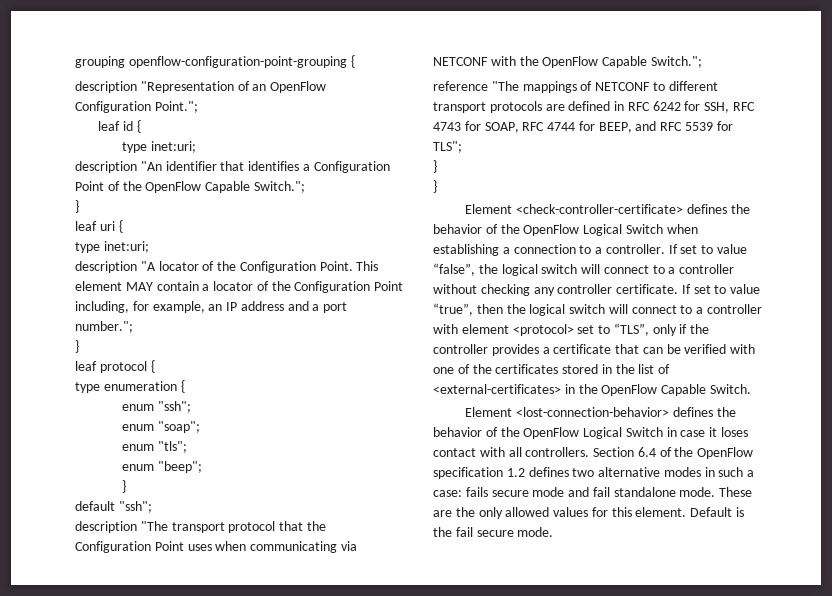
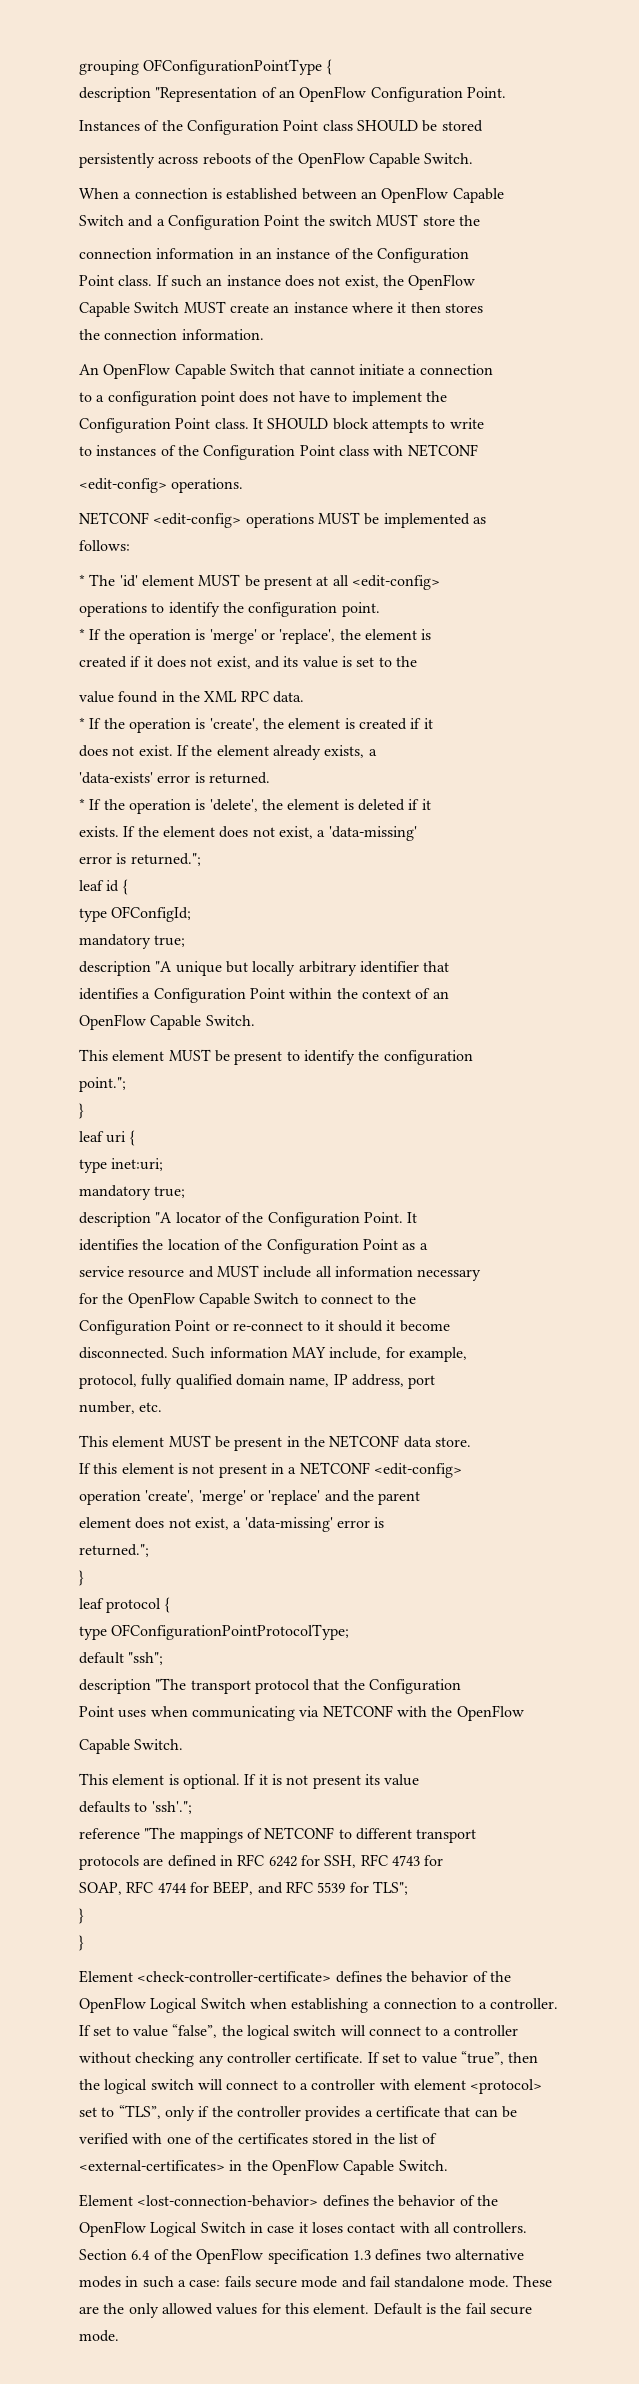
- grouping openflow-configuration-point-grouping {
+ grouping OFConfigurationPointType {
- description "Representation of an OpenFlow Configuration Point.";
+ description "Representation of an OpenFlow Configuration Point.
+ Instances of the Configuration Point class SHOULD be stored
+ persistently across reboots of the OpenFlow Capable Switch.
+ When a connection is established between an OpenFlow Capable
+ Switch and a Configuration Point the switch MUST store the
+ connection information in an instance of the Configuration
+ Point class. If such an instance does not exist, the OpenFlow
+ Capable Switch MUST create an instance where it then stores
+ the connection information.
+ An OpenFlow Capable Switch that cannot initiate a connection
+ to a configuration point does not have to implement the
+ Configuration Point class. It SHOULD block attempts to write
+ to instances of the Configuration Point class with NETCONF
+ <edit-config> operations.
+ NETCONF <edit-config> operations MUST be implemented as
+ follows:
+ * The 'id' element MUST be present at all <edit-config>
+ operations to identify the configuration point.
+ * If the operation is 'merge' or 'replace', the element is
+ created if it does not exist, and its value is set to the
+ value found in the XML RPC data.
+ * If the operation is 'create', the element is created if it
+ does not exist. If the element already exists, a
+ 'data‑exists' error is returned.
+ * If the operation is 'delete', the element is deleted if it
+ exists. If the element does not exist, a 'data‑missing'
+ error is returned.";
  leaf id {
- type inet:uri;
- description "An identifier that identifies a Configuration Point of the OpenFlow Capable Switch.";
+ type OFConfigId;
+ mandatory true;
+ description "A unique but locally arbitrary identifier that
+ identifies a Configuration Point within the context of an
+ OpenFlow Capable Switch.
+ This element MUST be present to identify the configuration
+ point.";
  leaf uri {
  type inet:uri;
+ mandatory true;
- description "A locator of the Configuration Point. This element MAY contain a locator of the Configuration Point including, for example, an IP address and a port number.";
+ description "A locator of the Configuration Point. It
+ identifies the location of the Configuration Point as a
+ service resource and MUST include all information necessary
+ for the OpenFlow Capable Switch to connect to the
+ Configuration Point or re-connect to it should it become
+ disconnected. Such information MAY include, for example,
+ protocol, fully qualified domain name, IP address, port
+ number, etc.
+ This element MUST be present in the NETCONF data store.
+ If this element is not present in a NETCONF <edit-config>
+ operation 'create', 'merge' or 'replace' and the parent
+ element does not exist, a 'data-missing' error is
+ returned.";
- type enumeration {
- enum "ssh";
- enum "soap";
- enum "tls";
- enum "beep";
- }
+ type OFConfigurationPointProtocolType;
- description "The transport protocol that the Configuration Point uses when communicating via NETCONF with the OpenFlow Capable Switch.";
+ description "The transport protocol that the Configuration
+ Point uses when communicating via NETCONF with the OpenFlow
+ Capable Switch.
+ This element is optional. If it is not present its value
+ defaults to 'ssh'.";
- reference "The mappings of NETCONF to different transport protocols are defined in RFC 6242 for SSH, RFC 4743 for SOAP, RFC 4744 for BEEP, and RFC 5539 for TLS";
+ reference "The mappings of NETCONF to different transport
+ protocols are defined in RFC 6242 for SSH, RFC 4743 for
+ SOAP, RFC 4744 for BEEP, and RFC 5539 for TLS";
- Section 6.4 of the OpenFlow specification 1.2 defines two alternative modes in such a case: fails secure mode and fail standalone mode.
+ Section 6.4 of the OpenFlow specification 1.3 defines two alternative modes in such a case: fails secure mode and fail standalone mode.

